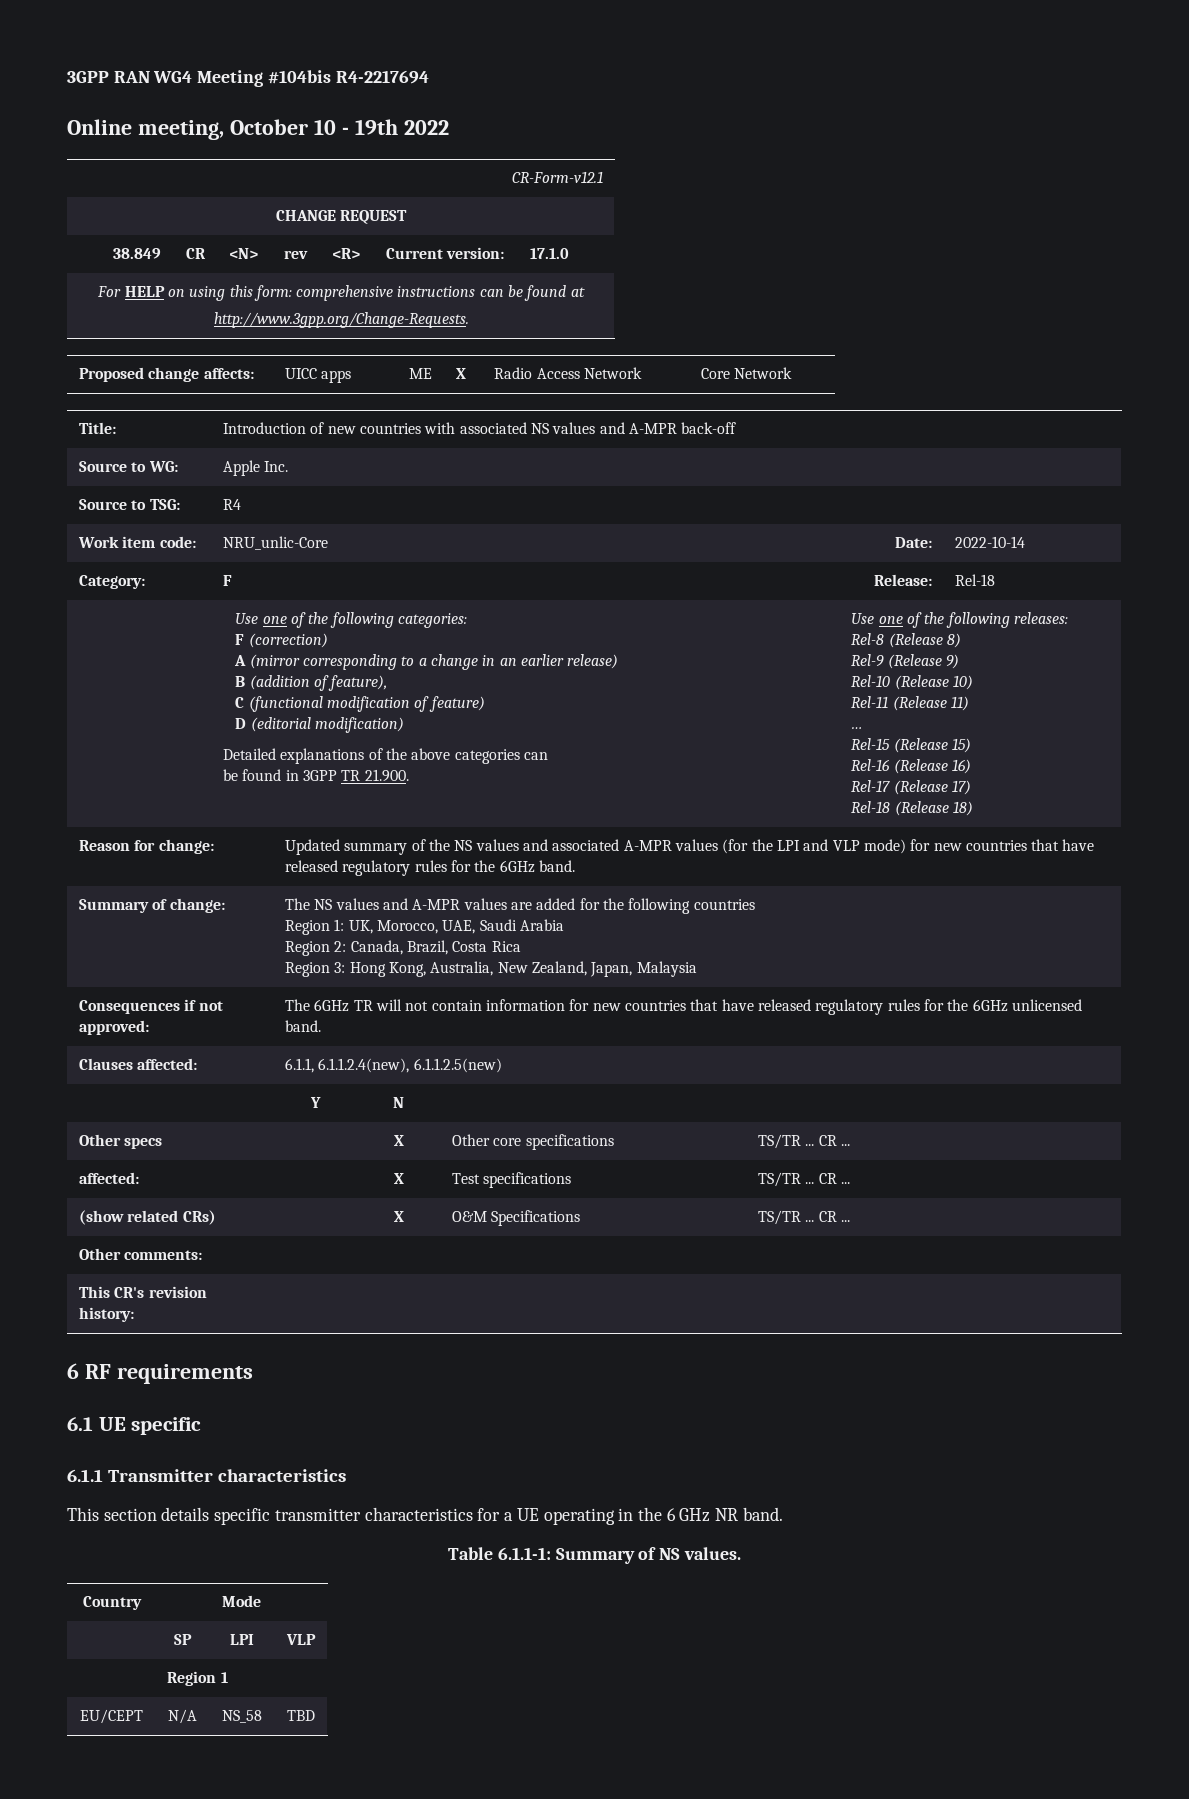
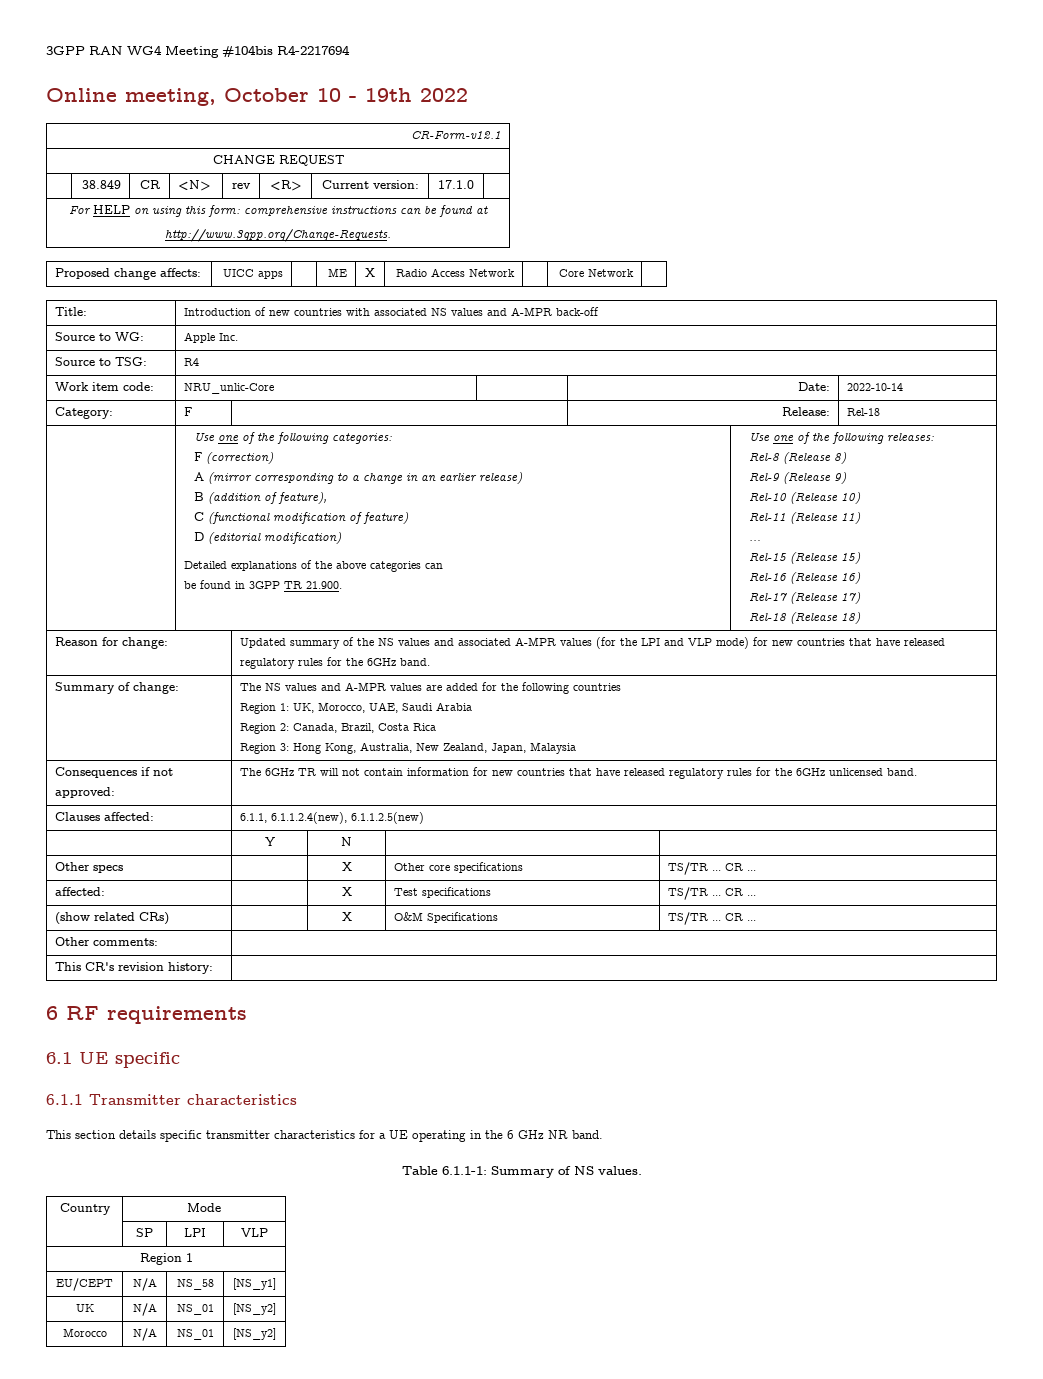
- EU/CEPT | N/A | NS_58 | TBD
+ EU/CEPT | N/A | NS_58 | [NS_y1]
+ UK | N/A | NS_01 | [NS_y2]
+ Morocco | N/A | NS_01 | [NS_y2]

